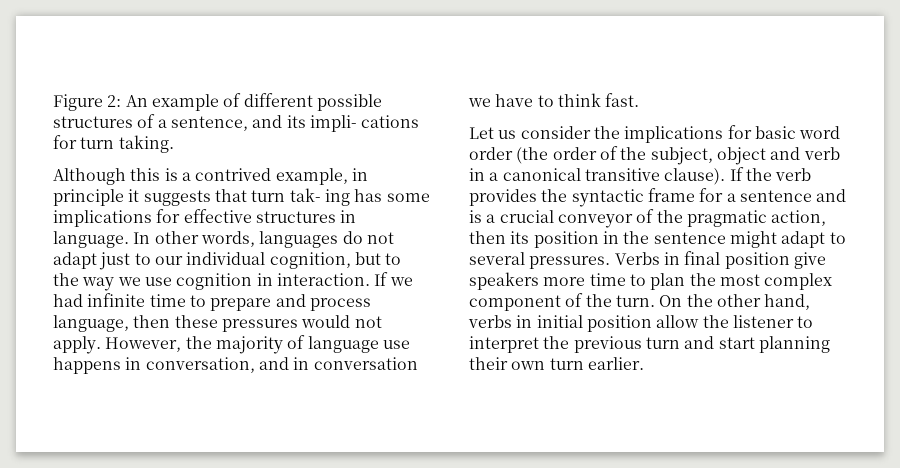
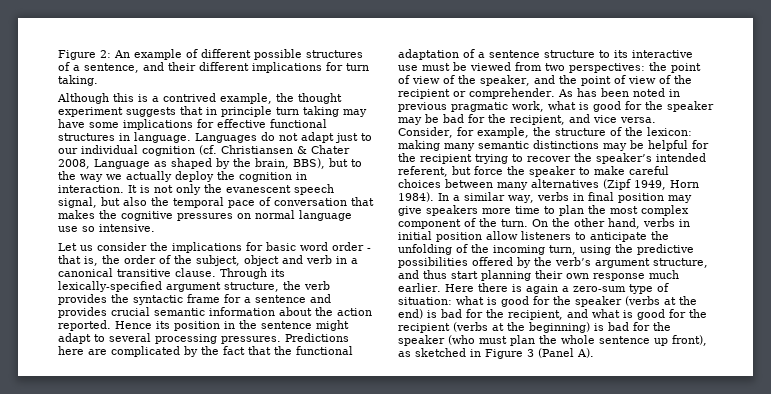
- Figure 2: An example of different possible structures of a sentence, and its impli- cations for turn taking.
+ Figure 2: An example of different possible structures of a sentence, and their different implications for turn taking.
- Although this is a contrived example, in principle it suggests that turn tak- ing has some implications for effective structures in language.
+ Although this is a contrived example, the thought experiment suggests that in principle turn taking may have some implications for effective functional structures in language.
- In other words, languages do not adapt just to our individual cognition, but to the way we use cognition in interaction. If we had infinite time to prepare and process language, then these pressures would not apply. However, the majority of language use happens in conversation, and in conversation we have to think fast.
+ Languages do not adapt just to our individual cognition (cf. Christiansen & Chater 2008, Language as shaped by the brain, BBS), but to the way we actually deploy the cognition in interaction. It is not only the evanescent speech signal, but also the temporal pace of conversation that makes the cognitive pressures on normal language use so intensive.
- Let us consider the implications for basic word order (the order of the subject, object and verb in a canonical transitive clause). If the verb provides the syntactic frame for a sentence and is a crucial conveyor of the pragmatic action, then its position in the sentence might adapt to several pressures. Verbs in final position give speakers more time to plan the most complex component of the turn.
+ Let us consider the implications for basic word order - that is, the order of the subject, object and verb in a canonical transitive clause. Through its lexically-specified argument structure, the verb provides the syntactic frame for a sentence and provides crucial semantic information about the action reported. Hence its position in the sentence might adapt to several processing pressures. Predictions here are complicated by the fact that the functional adaptation of a sentence structure to its interactive use must be viewed from two perspectives: the point of view of the speaker, and the point of view of the recipient or comprehender. As has been noted in previous pragmatic work, what is good for the speaker may be bad for the recipient, and vice versa. Consider, for example, the structure of the lexicon: making many semantic distinctions may be helpful for the recipient trying to recover the speaker’s intended referent, but force the speaker to make careful choices between many alternatives (Zipf 1949, Horn 1984). In a similar way, verbs in final position may give speakers more time to plan the most complex component of the turn.
- On the other hand, verbs in initial position allow the listener to interpret the previous turn and start planning their own turn earlier.
+ On the other hand, verbs in initial position allow listeners to anticipate the unfolding of the incoming turn, using the predictive possibilities offered by the verb’s argument structure, and thus start planning their own response much earlier. Here there is again a zero-sum type of situation: what is good for the speaker (verbs at the end) is bad for the recipient, and what is good for the recipient (verbs at the beginning) is bad for the speaker (who must plan the whole sentence up front), as sketched in Figure 3 (Panel A).

